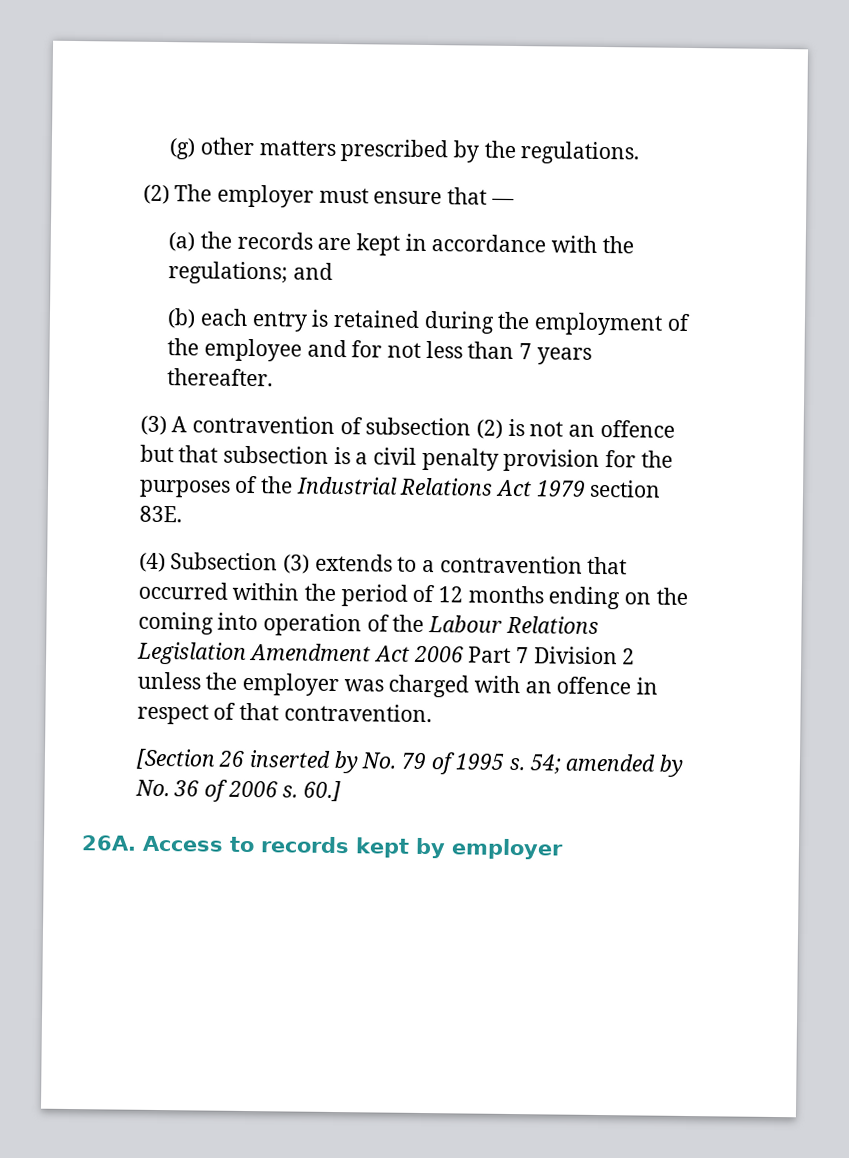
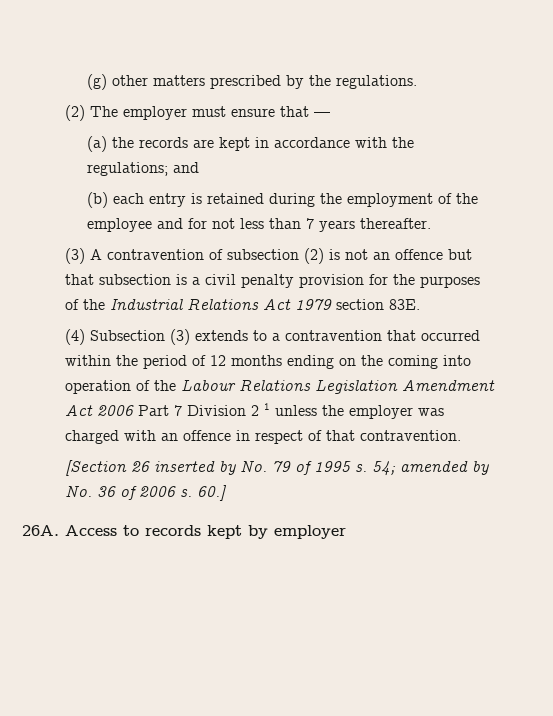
- (4) Subsection (3) extends to a contravention that occurred within the period of 12 months ending on the coming into operation of the Labour Relations Legislation Amendment Act 2006 Part 7 Division 2 unless the employer was charged with an offence in respect of that contravention.
+ (4) Subsection (3) extends to a contravention that occurred within the period of 12 months ending on the coming into operation of the Labour Relations Legislation Amendment Act 2006 Part 7 Division 2 1 unless the employer was charged with an offence in respect of that contravention.

